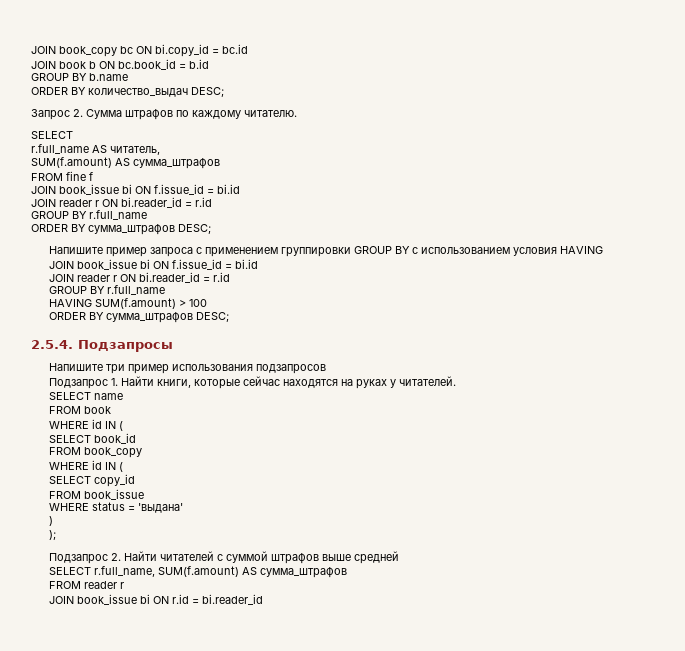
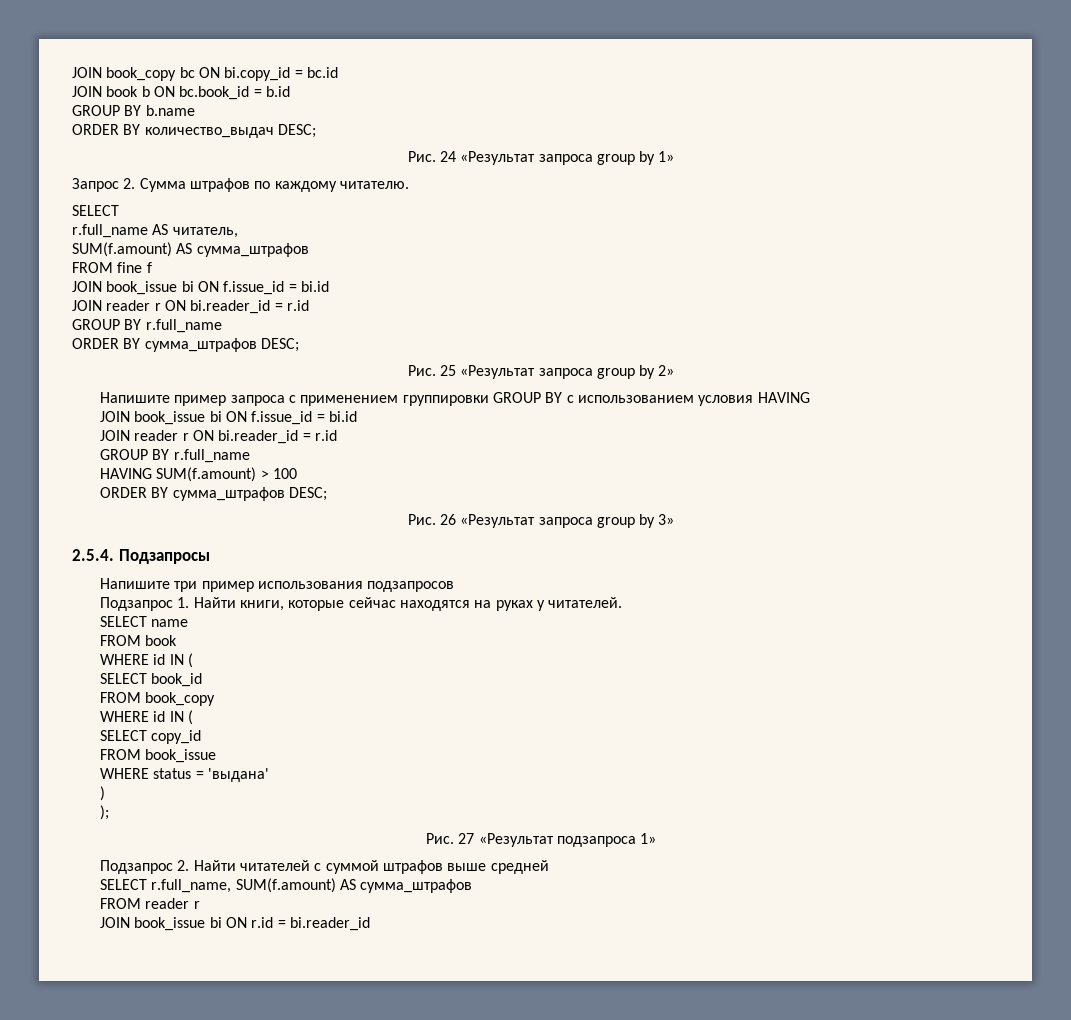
+ Рис. 24 «Результат запроса group by 1»
+ Рис. 25 «Результат запроса group by 2»
+ Рис. 26 «Результат запроса group by 3»
+ Рис. 27 «Результат подзапроса 1»

